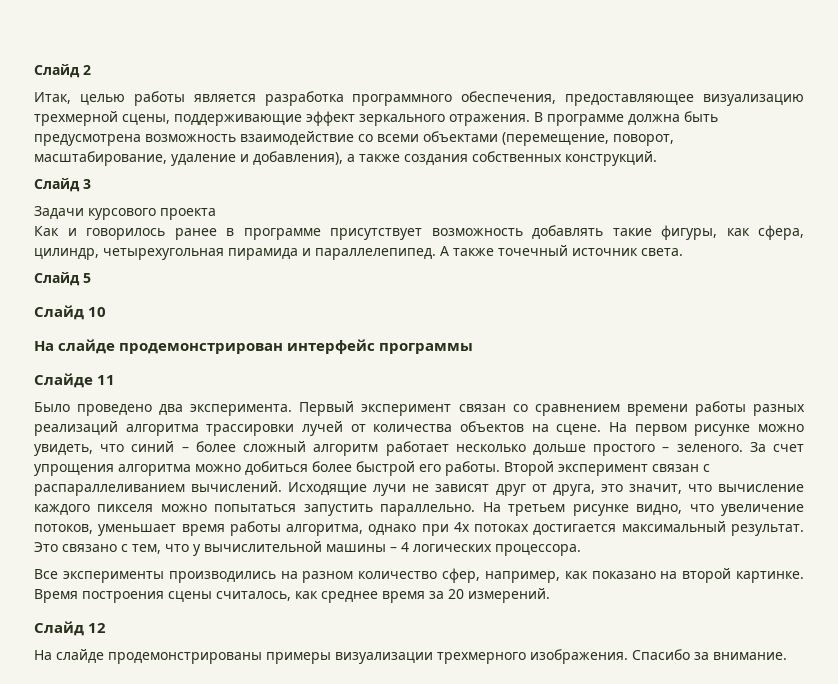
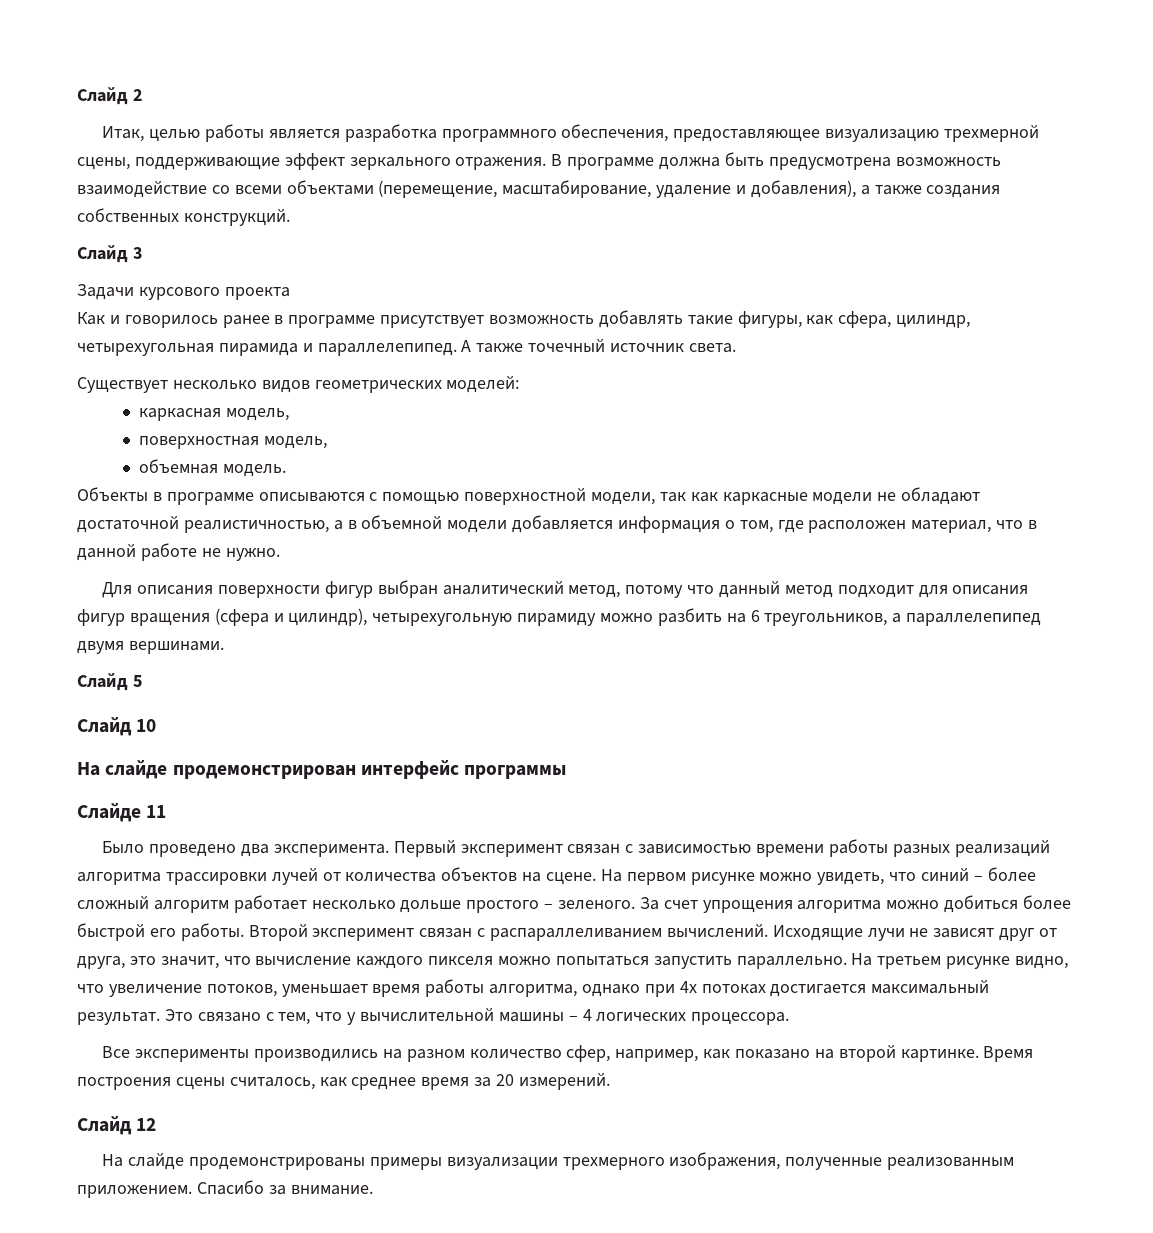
- В программе должна быть предусмотрена возможность взаимодействие со всеми объектами (перемещение, поворот, масштабирование, удаление и добавления), а также создания собственных конструкций.
+ В программе должна быть предусмотрена возможность взаимодействие со всеми объектами (перемещение, масштабирование, удаление и добавления), а также создания собственных конструкций.
+ Существует несколько видов геометрических моделей:
+ каркасная модель,
+ поверхностная модель,
+ объемная модель.
+ Объекты в программе описываются с помощью поверхностной модели, так как каркасные модели не обладают достаточной реалистичностью, а в объемной модели добавляется информация о том, где расположен материал, что в данной работе не нужно.
+ Для описания поверхности фигур выбран аналитический метод, потому что данный метод подходит для описания фигур вращения (сфера и цилиндр), четырехугольную пирамиду можно разбить на 6 треугольников, а параллелепипед двумя вершинами.
- Первый эксперимент связан со сравнением времени работы разных реализаций алгоритма трассировки лучей от количества объектов на сцене.
+ Первый эксперимент связан с зависимостью времени работы разных реализаций алгоритма трассировки лучей от количества объектов на сцене.
- На слайде продемонстрированы примеры визуализации трехмерного изображения.
+ На слайде продемонстрированы примеры визуализации трехмерного изображения, полученные реализованным приложением.

